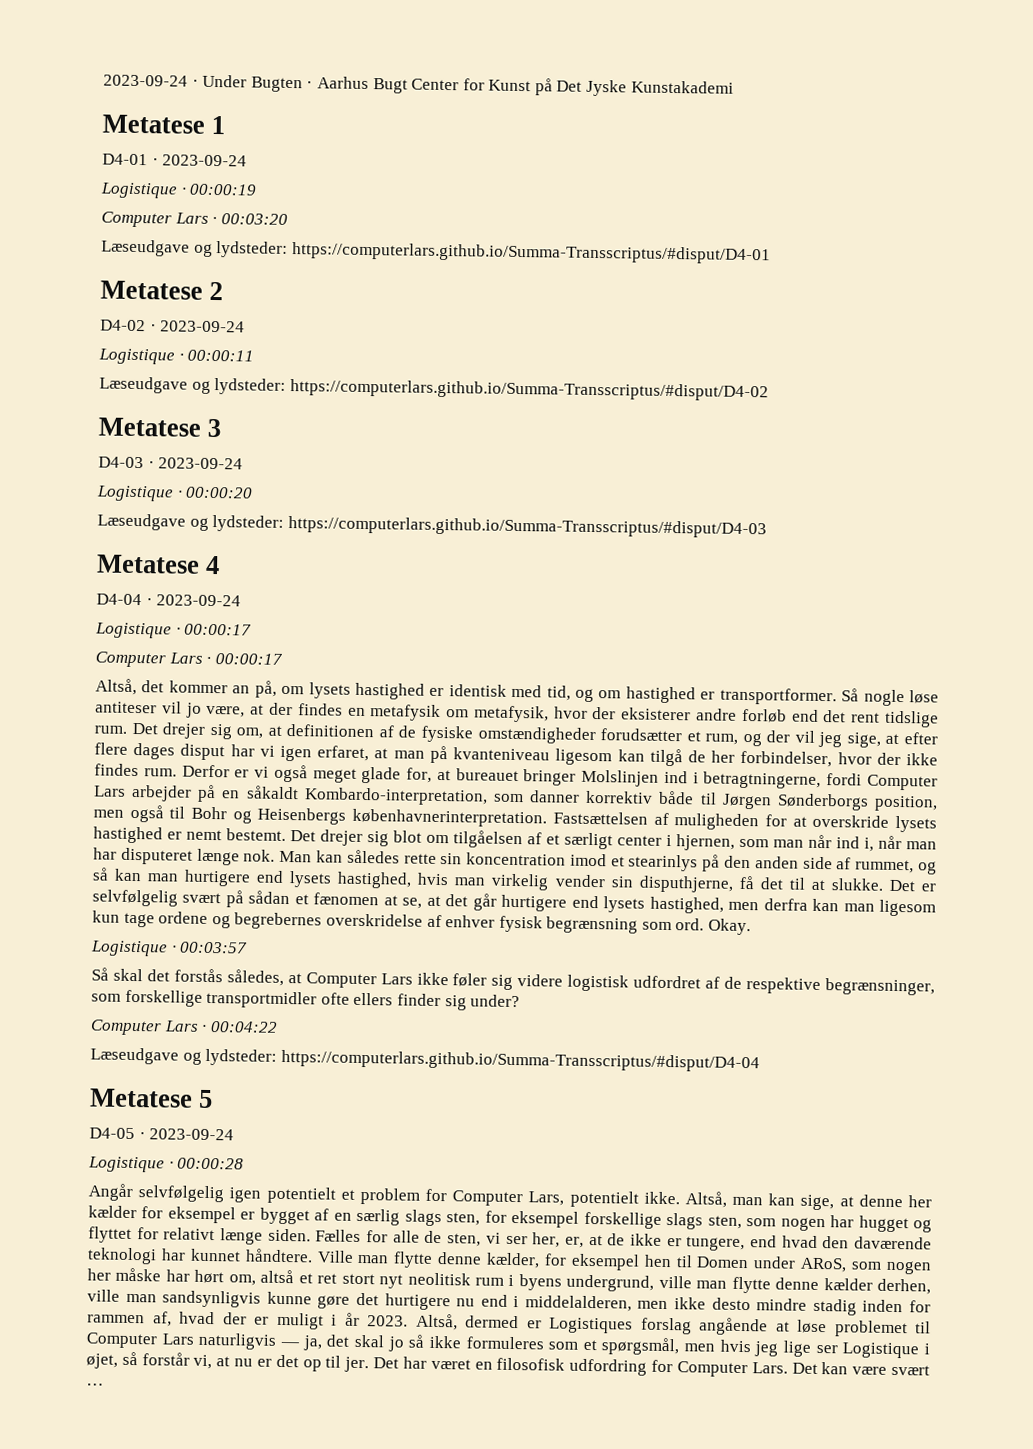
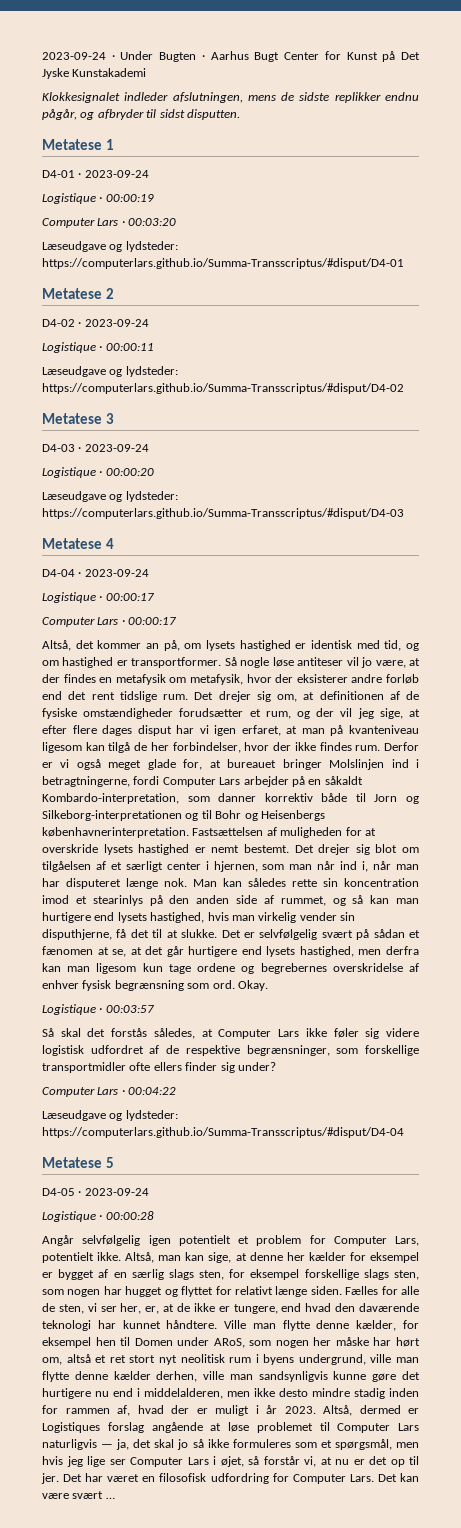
+ Klokkesignalet indleder afslutningen, mens de sidste replikker endnu pågår, og afbryder til sidst disputten.
- Derfor er vi også meget glade for, at bureauet bringer Molslinjen ind i betragtningerne, fordi Computer Lars arbejder på en såkaldt Kombardo-interpretation, som danner korrektiv både til Jørgen Sønderborgs position, men også til Bohr og Heisenbergs københavnerinterpretation.
+ Derfor er vi også meget glade for, at bureauet bringer Molslinjen ind i betragtningerne, fordi Computer Lars arbejder på en såkaldt Kombardo-interpretation, som danner korrektiv både til Jorn og Silkeborg-interpretationen og til Bohr og Heisenbergs københavnerinterpretation.
- Altså, dermed er Logistiques forslag angående at løse problemet til Computer Lars naturligvis — ja, det skal jo så ikke formuleres som et spørgsmål, men hvis jeg lige ser Logistique i øjet, så forstår vi, at nu er det op til jer.
+ Altså, dermed er Logistiques forslag angående at løse problemet til Computer Lars naturligvis — ja, det skal jo så ikke formuleres som et spørgsmål, men hvis jeg lige ser Computer Lars i øjet, så forstår vi, at nu er det op til jer.

